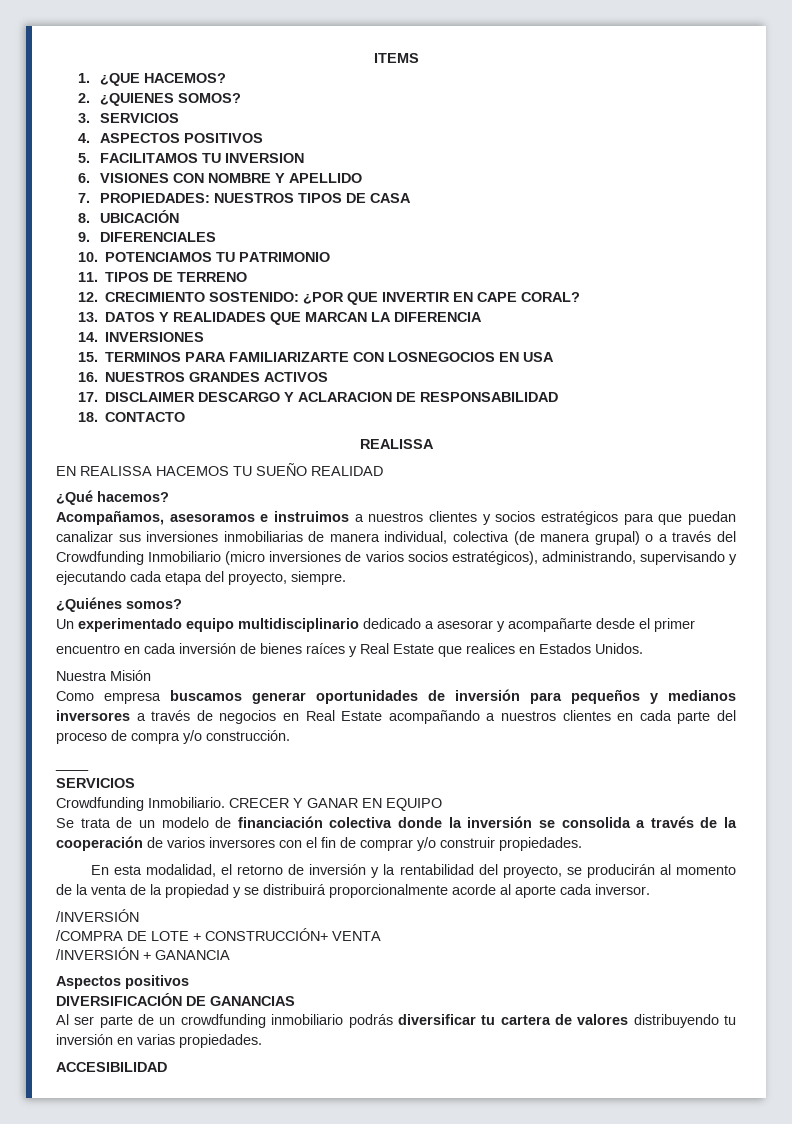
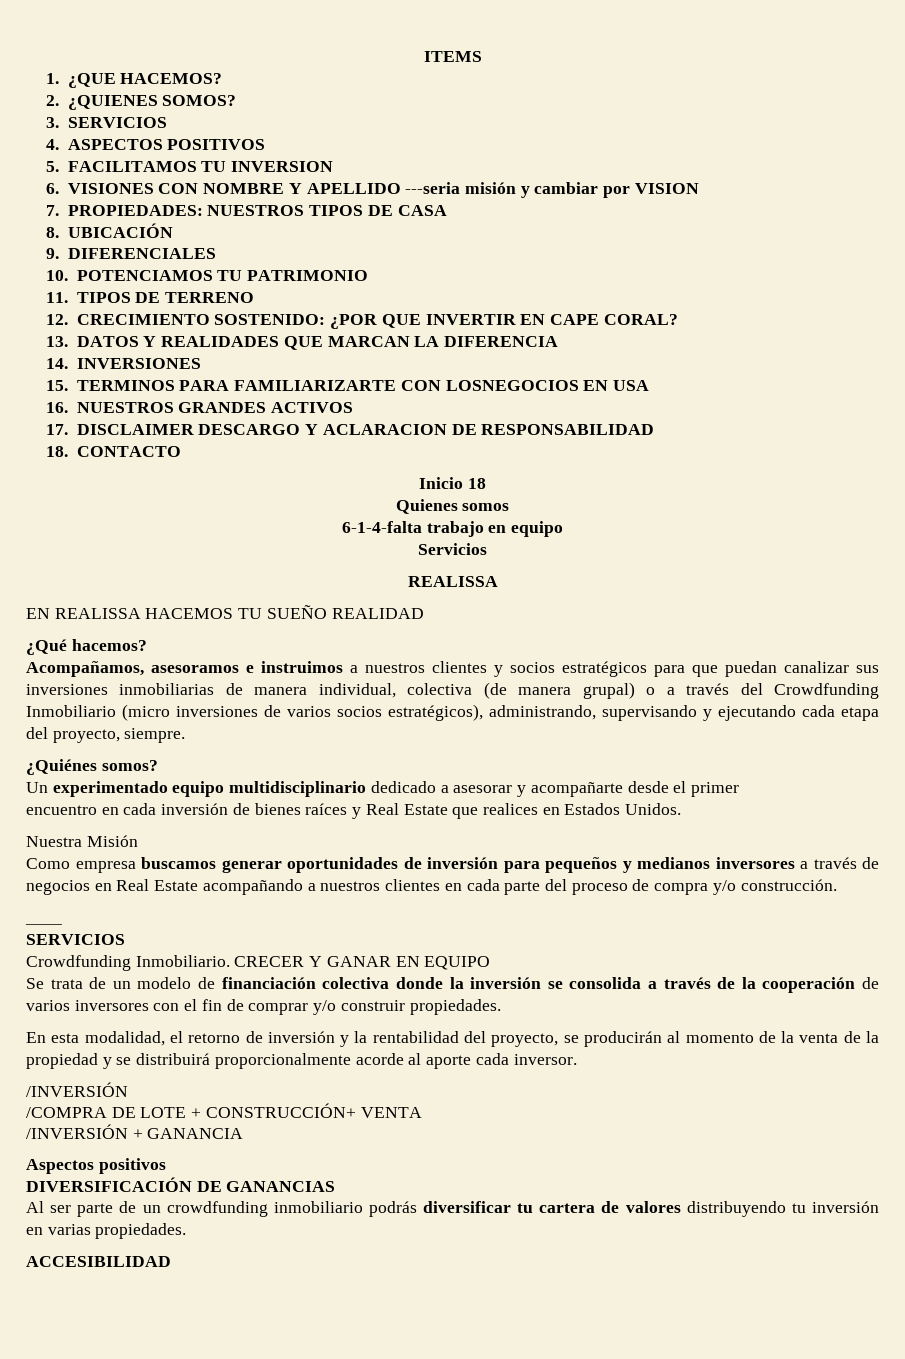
- 6. VISIONES CON NOMBRE Y APELLIDO
+ 6. VISIONES CON NOMBRE Y APELLIDO ---seria misión y cambiar por VISION
+ Inicio 18
+ Quienes somos
+ 6-1-4-falta trabajo en equipo
+ Servicios

